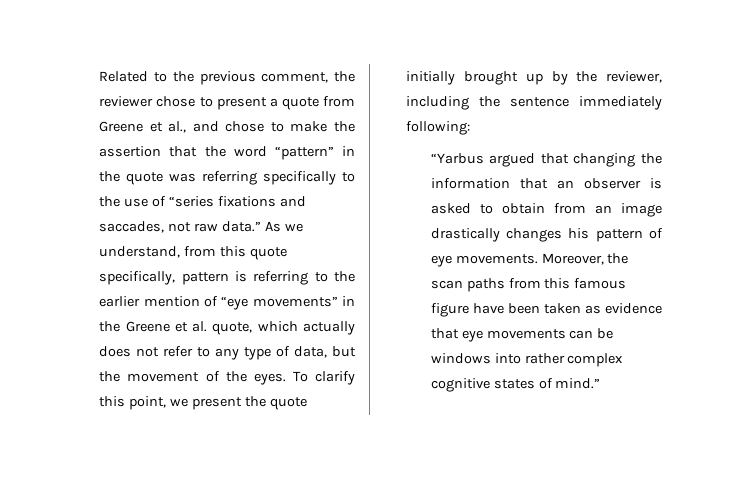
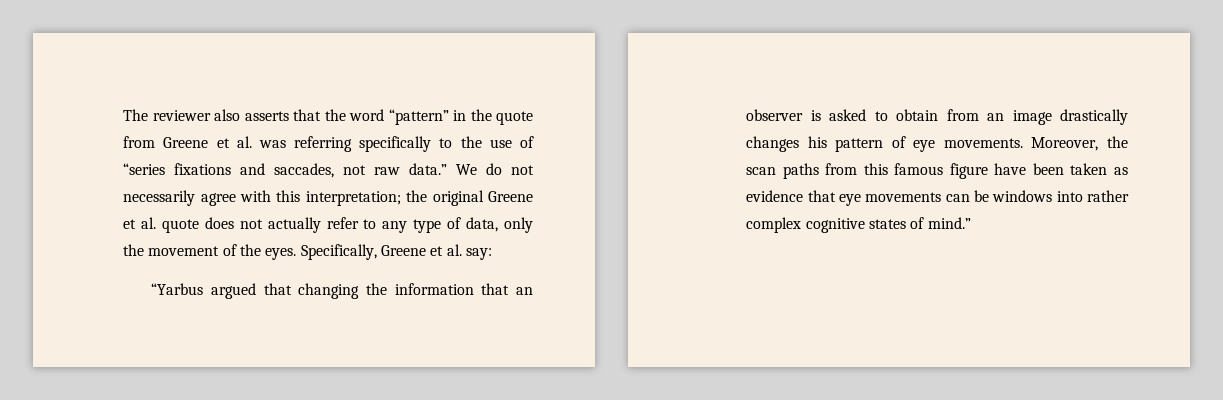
- Related to the previous comment, the reviewer chose to present a quote from Greene et al., and chose to make the assertion that the word “pattern” in the quote was referring specifically to the use of “series fixations and saccades, not raw data.”
+ The reviewer also asserts that the word “pattern” in the quote from Greene et al. was referring specifically to the use of “series fixations and saccades, not raw data.”
- As we understand, from this quote specifically, pattern is referring to the earlier mention of “eye movements” in the Greene et al. quote, which actually does not refer to any type of data, but the movement of the eyes.
+ We do not necessarily agree with this interpretation; the original Greene et al. quote does not actually refer to any type of data, only the movement of the eyes.
- To clarify this point, we present the quote initially brought up by the reviewer, including the sentence immediately following:
+ Specifically, Greene et al. say:

